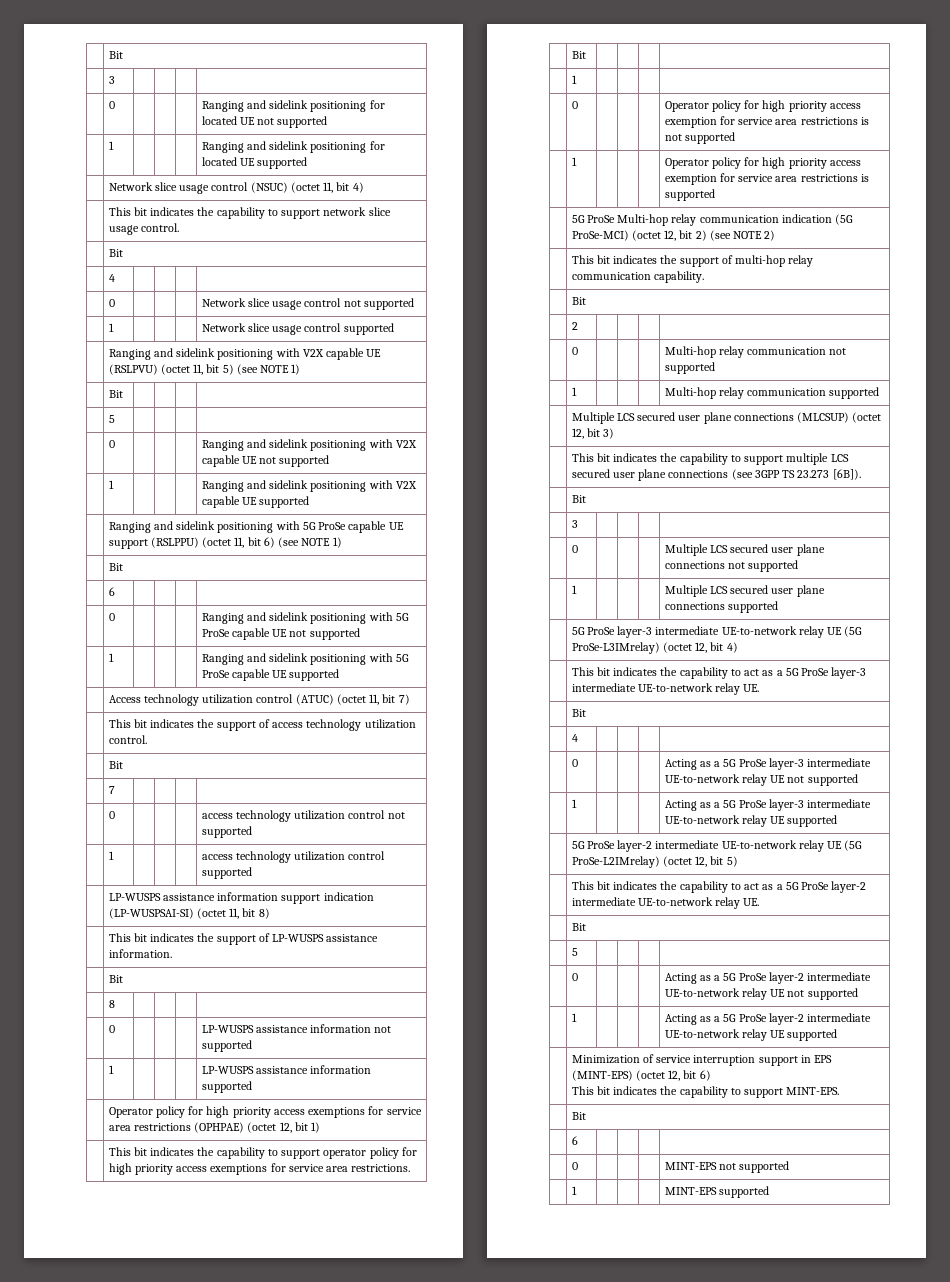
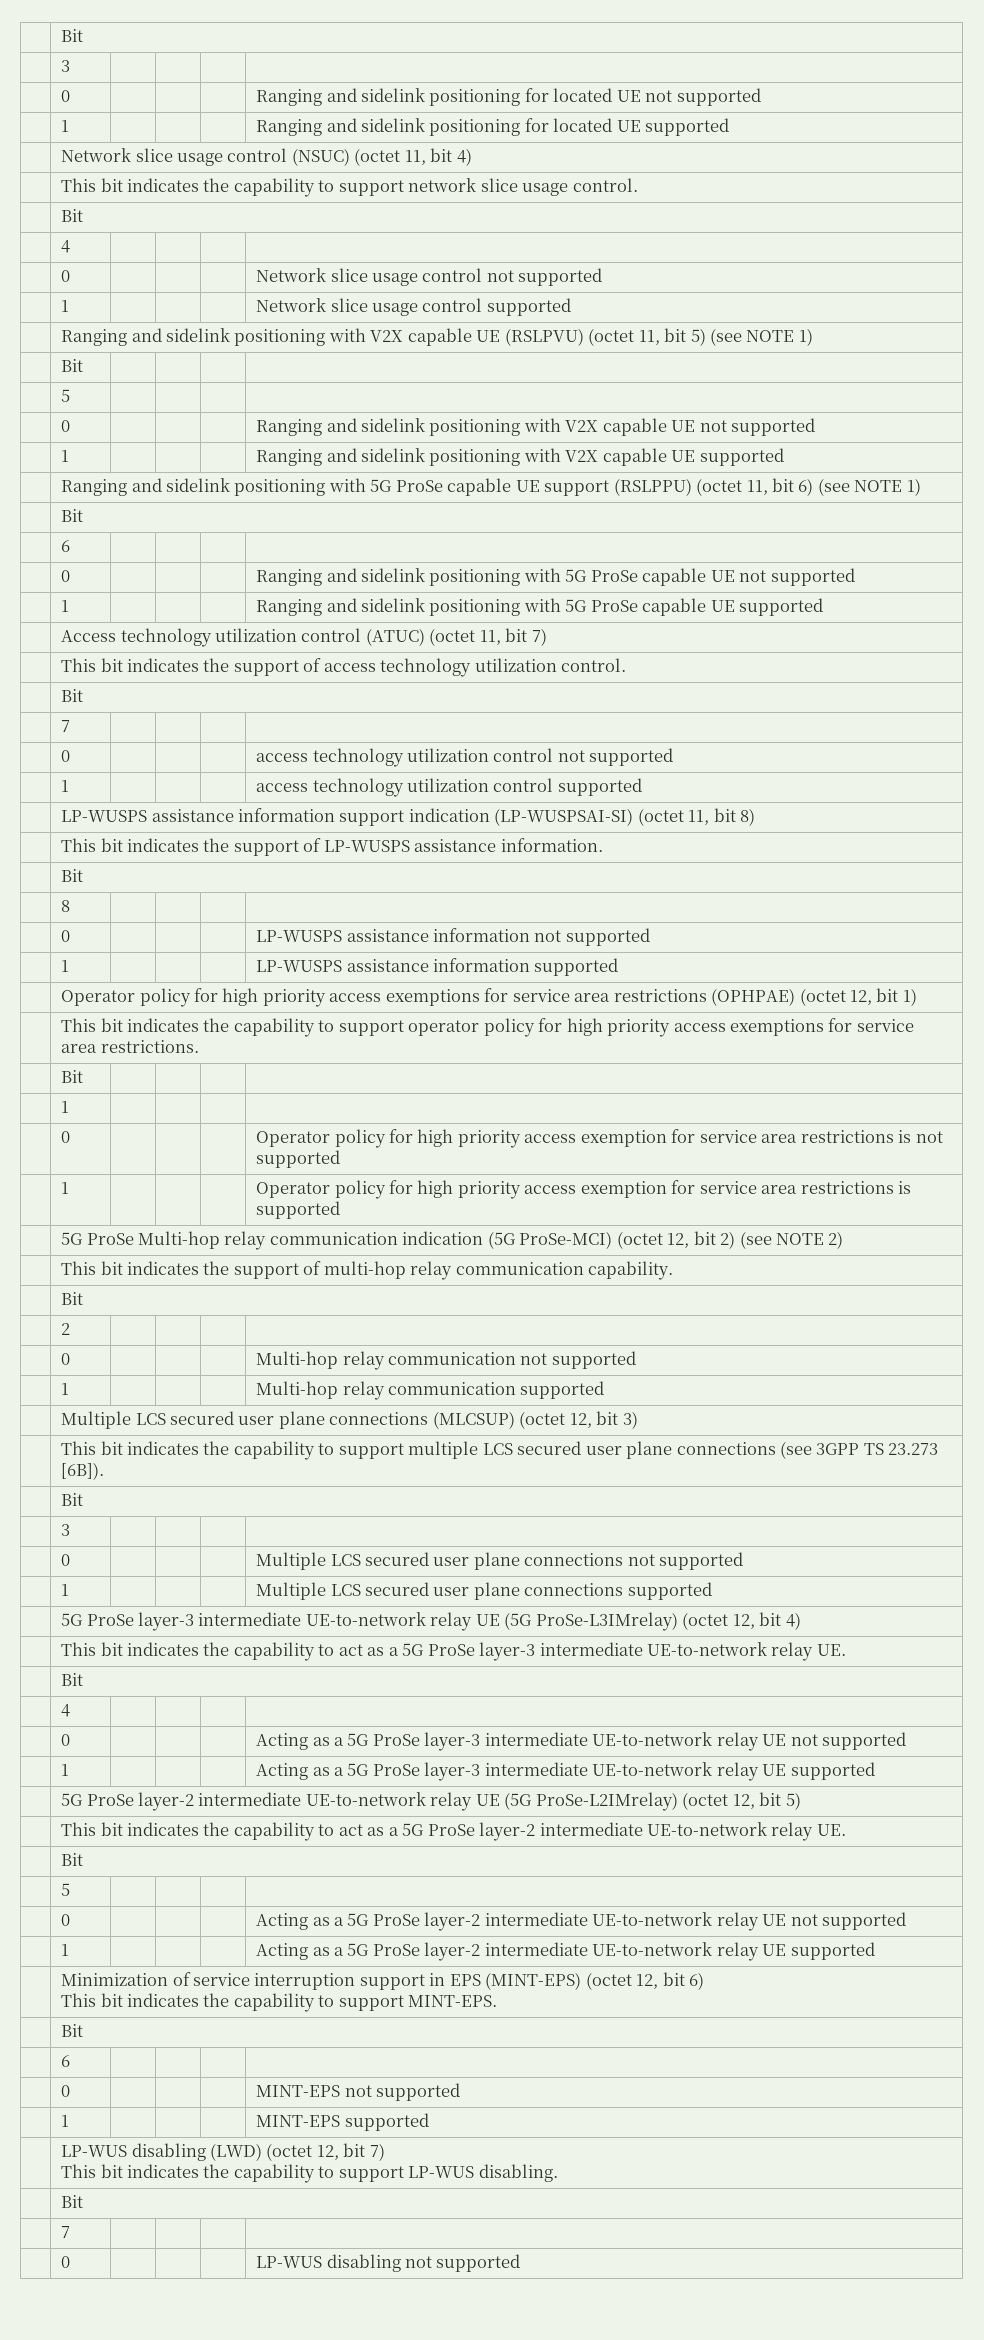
+ | LP-WUS disabling (LWD) (octet 12, bit 7)
+ This bit indicates the capability to support LP-WUS disabling.
+ | Bit
+ | 7 | | | |
+ | 0 | | | | LP-WUS disabling not supported

